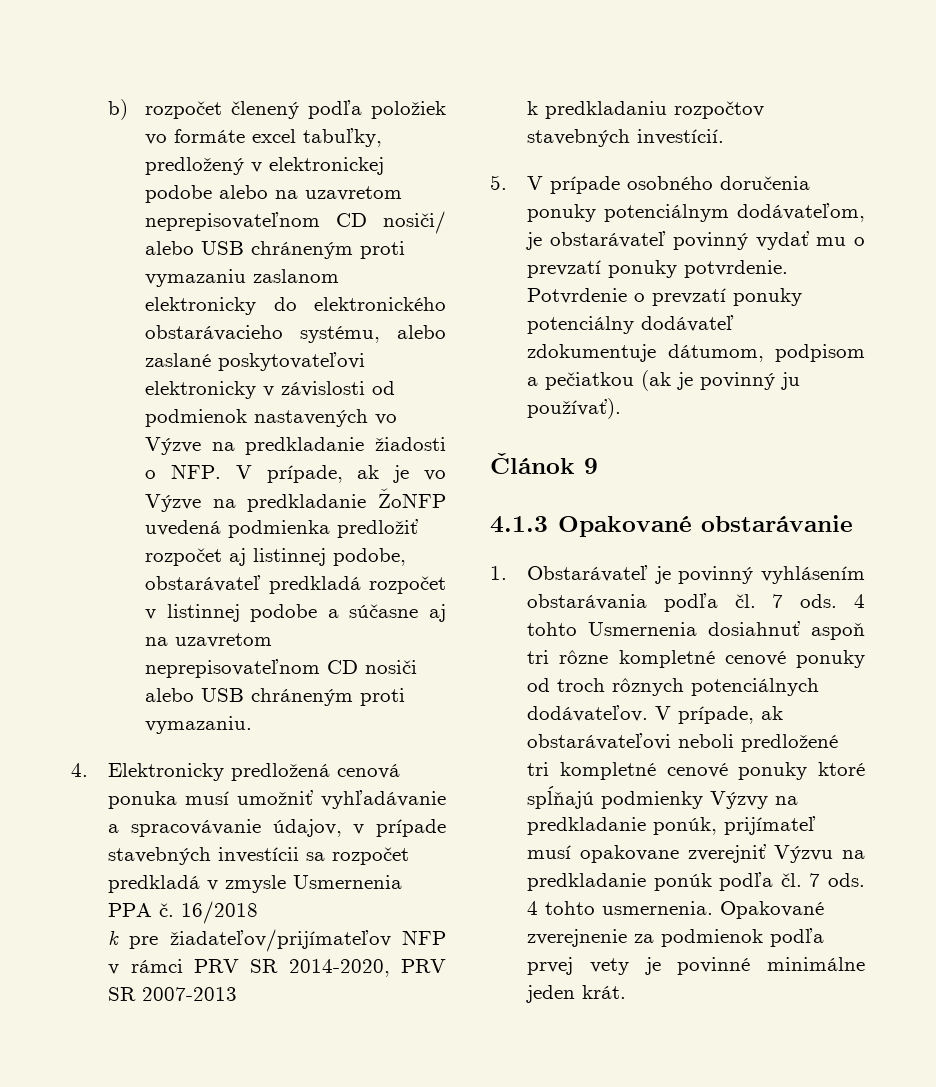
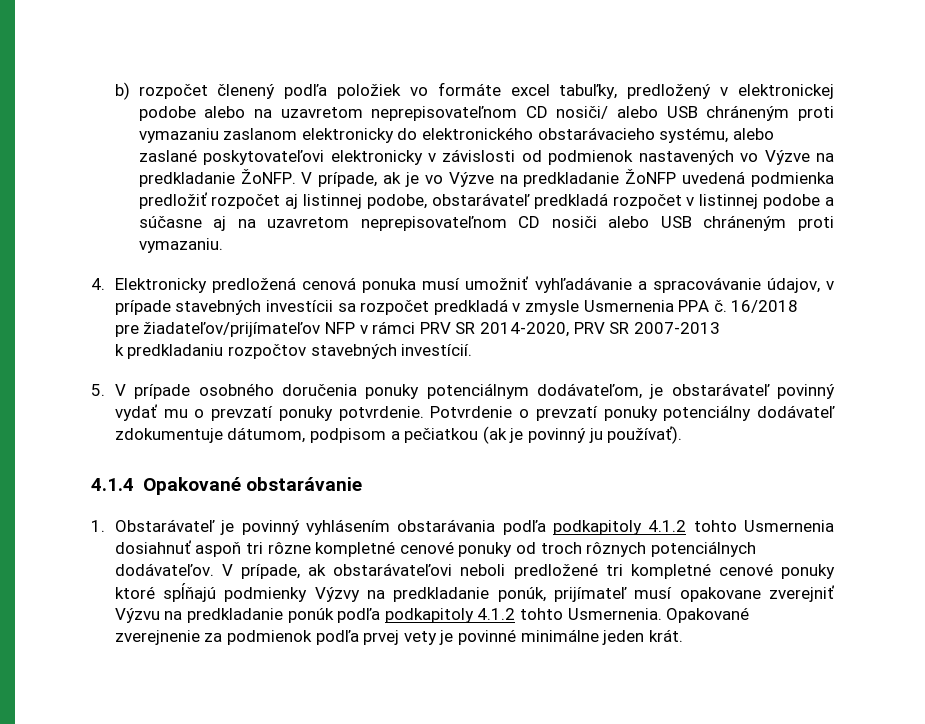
- b) rozpočet členený podľa položiek vo formáte excel tabuľky, predložený v elektronickej podobe alebo na uzavretom neprepisovateľnom CD nosiči/ alebo USB chráneným proti vymazaniu zaslanom elektronicky do elektronického obstarávacieho systému, alebo zaslané poskytovateľovi elektronicky v závislosti od podmienok nastavených vo Výzve na predkladanie žiadosti o NFP. V prípade, ak je vo Výzve na predkladanie ŽoNFP uvedená podmienka predložiť rozpočet aj listinnej podobe, obstarávateľ predkladá rozpočet v listinnej podobe a súčasne aj na uzavretom neprepisovateľnom CD nosiči alebo USB chráneným proti vymazaniu.
+ b) rozpočet členený podľa položiek vo formáte excel tabuľky, predložený v elektronickej podobe alebo na uzavretom neprepisovateľnom CD nosiči/ alebo USB chráneným proti vymazaniu zaslanom elektronicky do elektronického obstarávacieho systému, alebo zaslané poskytovateľovi elektronicky v závislosti od podmienok nastavených vo Výzve na predkladanie ŽoNFP. V prípade, ak je vo Výzve na predkladanie ŽoNFP uvedená podmienka predložiť rozpočet aj listinnej podobe, obstarávateľ predkladá rozpočet v listinnej podobe a súčasne aj na uzavretom neprepisovateľnom CD nosiči alebo USB chráneným proti vymazaniu.
- k pre žiadateľov/prijímateľov NFP v rámci PRV SR 2014-2020, PRV SR 2007-2013
+ pre žiadateľov/prijímateľov NFP v rámci PRV SR 2014-2020, PRV SR 2007-2013
- Článok 9
- 4.1.3 Opakované obstarávanie
+ 4.1.4 Opakované obstarávanie
- 1. Obstarávateľ je povinný vyhlásením obstarávania podľa čl. 7 ods. 4 tohto Usmernenia dosiahnuť aspoň tri rôzne kompletné cenové ponuky od troch rôznych potenciálnych dodávateľov.
+ 1. Obstarávateľ je povinný vyhlásením obstarávania podľa podkapitoly 4.1.2 tohto Usmernenia dosiahnuť aspoň tri rôzne kompletné cenové ponuky od troch rôznych potenciálnych dodávateľov.
- V prípade, ak obstarávateľovi neboli predložené tri kompletné cenové ponuky ktoré spĺňajú podmienky Výzvy na predkladanie ponúk, prijímateľ musí opakovane zverejniť Výzvu na predkladanie ponúk podľa čl. 7 ods. 4 tohto usmernenia.
+ V prípade, ak obstarávateľovi neboli predložené tri kompletné cenové ponuky ktoré spĺňajú podmienky Výzvy na predkladanie ponúk, prijímateľ musí opakovane zverejniť Výzvu na predkladanie ponúk podľa podkapitoly 4.1.2 tohto Usmernenia.

